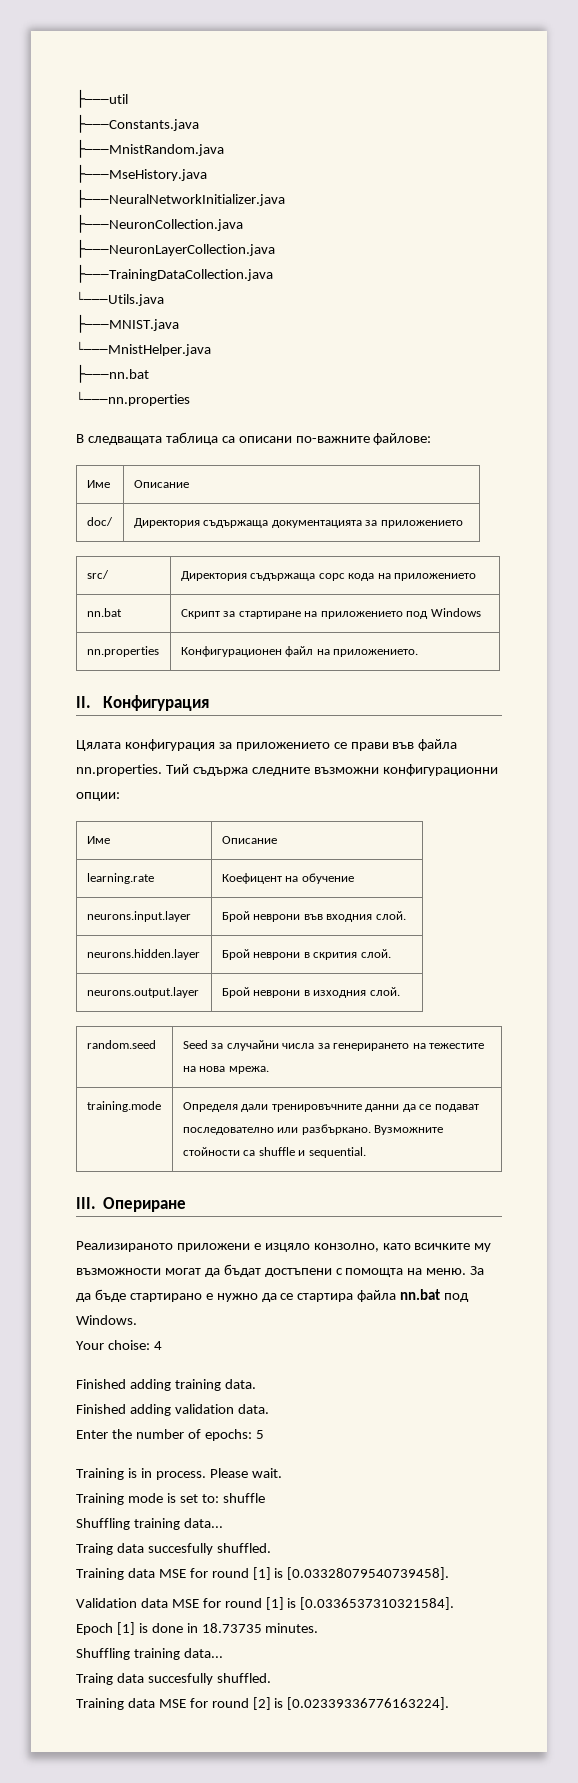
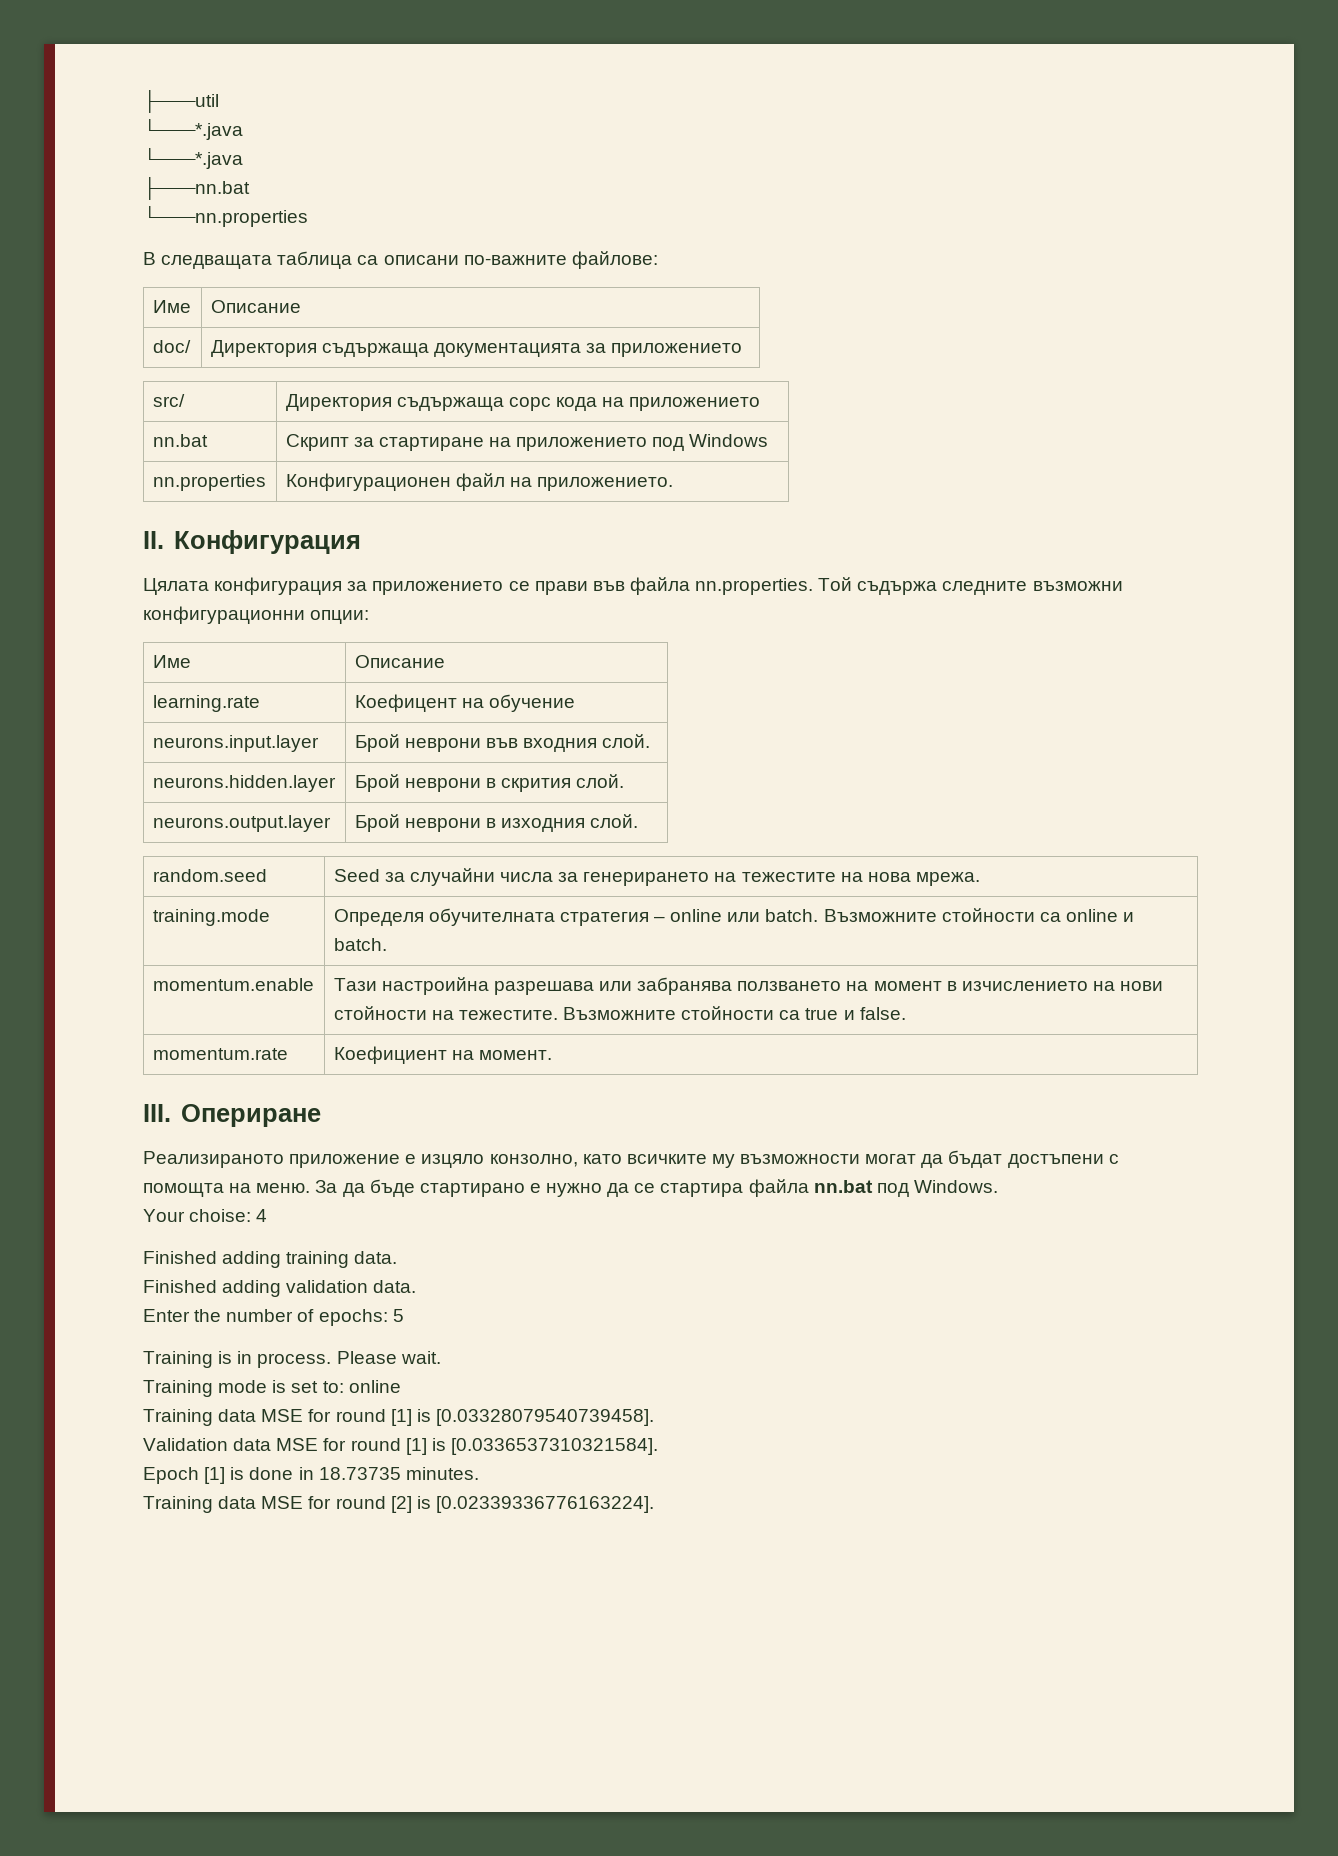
  ├───util
- ├───Constants.java
- ├───MnistRandom.java
- ├───MseHistory.java
- ├───NeuralNetworkInitializer.java
- ├───NeuronCollection.java
- ├───NeuronLayerCollection.java
- ├───TrainingDataCollection.java
- └───Utils.java
- ├───MNIST.java
- └───MnistHelper.java
+ └───*.java
+ └───*.java
- Цялата конфигурация за приложението се прави във файла nn.properties. Тий съдържа следните възможни конфигурационни опции:
+ Цялата конфигурация за приложението се прави във файла nn.properties. Той съдържа следните възможни конфигурационни опции:
- training.mode | Определя дали тренировъчните данни да се подават последователно или разбъркано. Вузможните стойности са shuffle и sequential.
+ training.mode | Определя обучителната стратегия – online или batch. Възможните стойности са online и batch.
+ momentum.enable | Тази настроийна разрешава или забранява ползването на момент в изчислението на нови стойности на тежестите. Възможните стойности са true и false.
+ momentum.rate | Коефициент на момент.
- Реализираното приложени е изцяло конзолно, като всичките му възможности могат да бъдат достъпени с помощта на меню.
+ Реализираното приложение е изцяло конзолно, като всичките му възможности могат да бъдат достъпени с помощта на меню.
- Training mode is set to: shuffle
- Shuffling training data...
- Traing data succesfully shuffled.
+ Training mode is set to: online
  Epoch [1] is done in 18.73735 minutes.
- Shuffling training data...
- Traing data succesfully shuffled.

